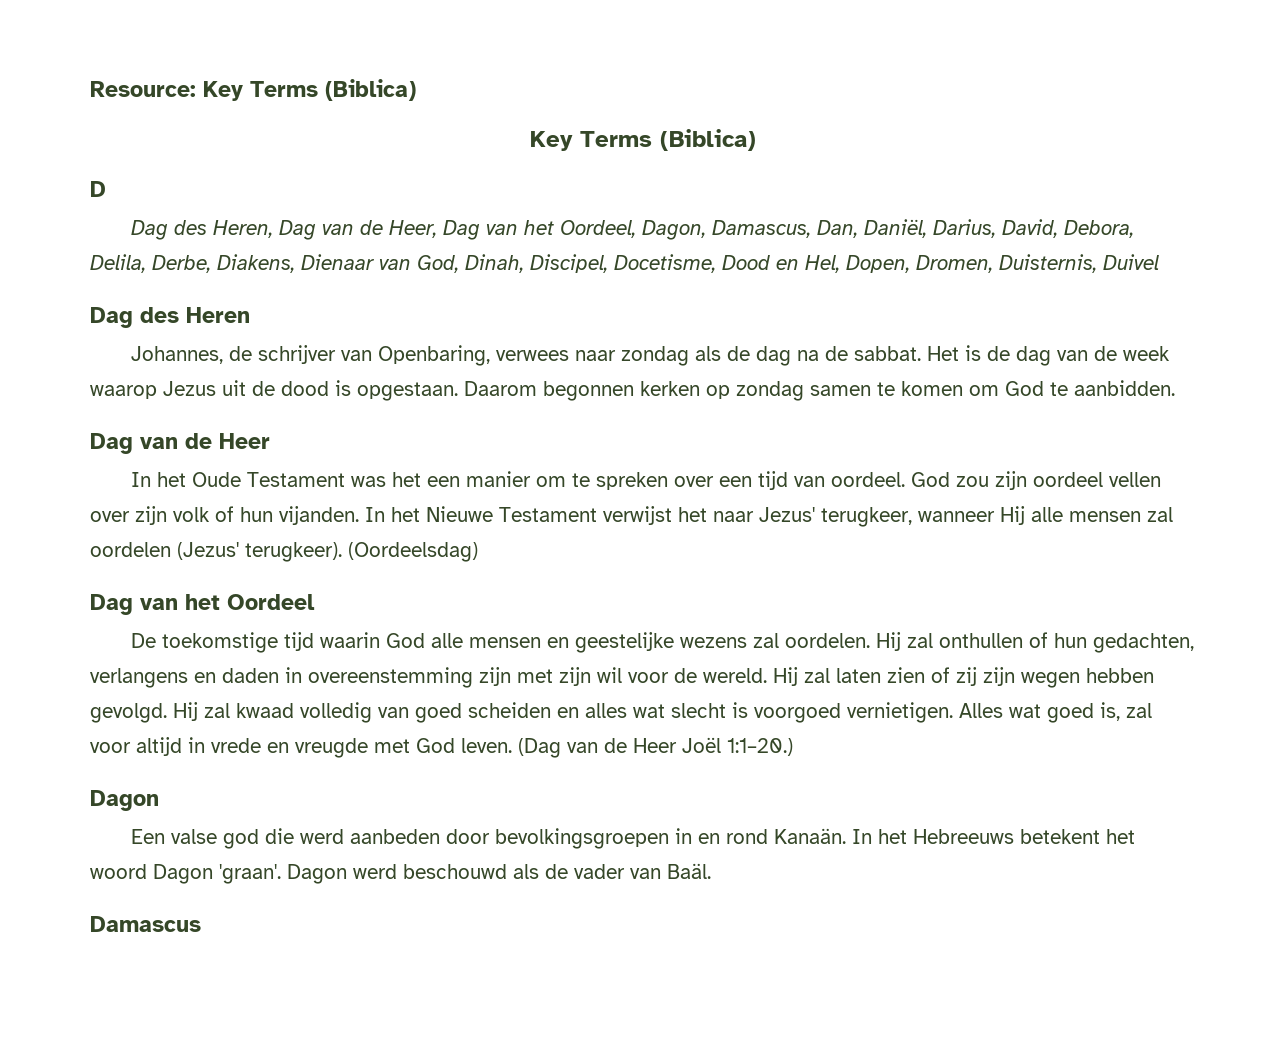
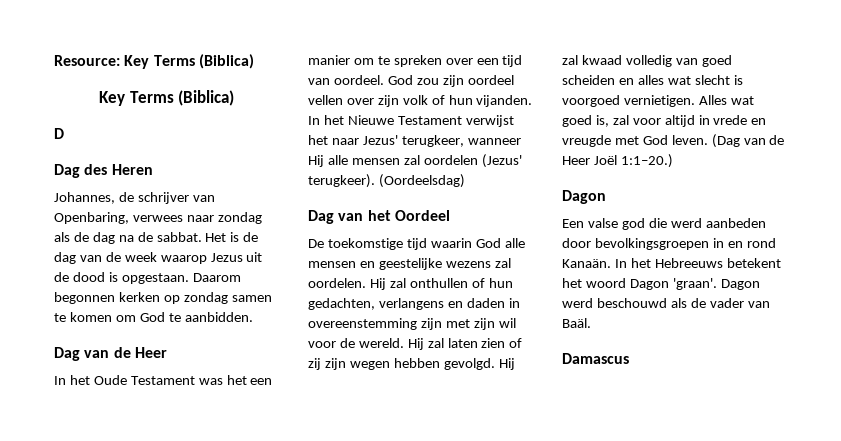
- Dag des Heren, Dag van de Heer, Dag van het Oordeel, Dagon, Damascus, Dan, Daniël, Darius, David, Debora, Delila, Derbe, Diakens, Dienaar van God, Dinah, Discipel, Docetisme, Dood en Hel, Dopen, Dromen, Duisternis, Duivel

